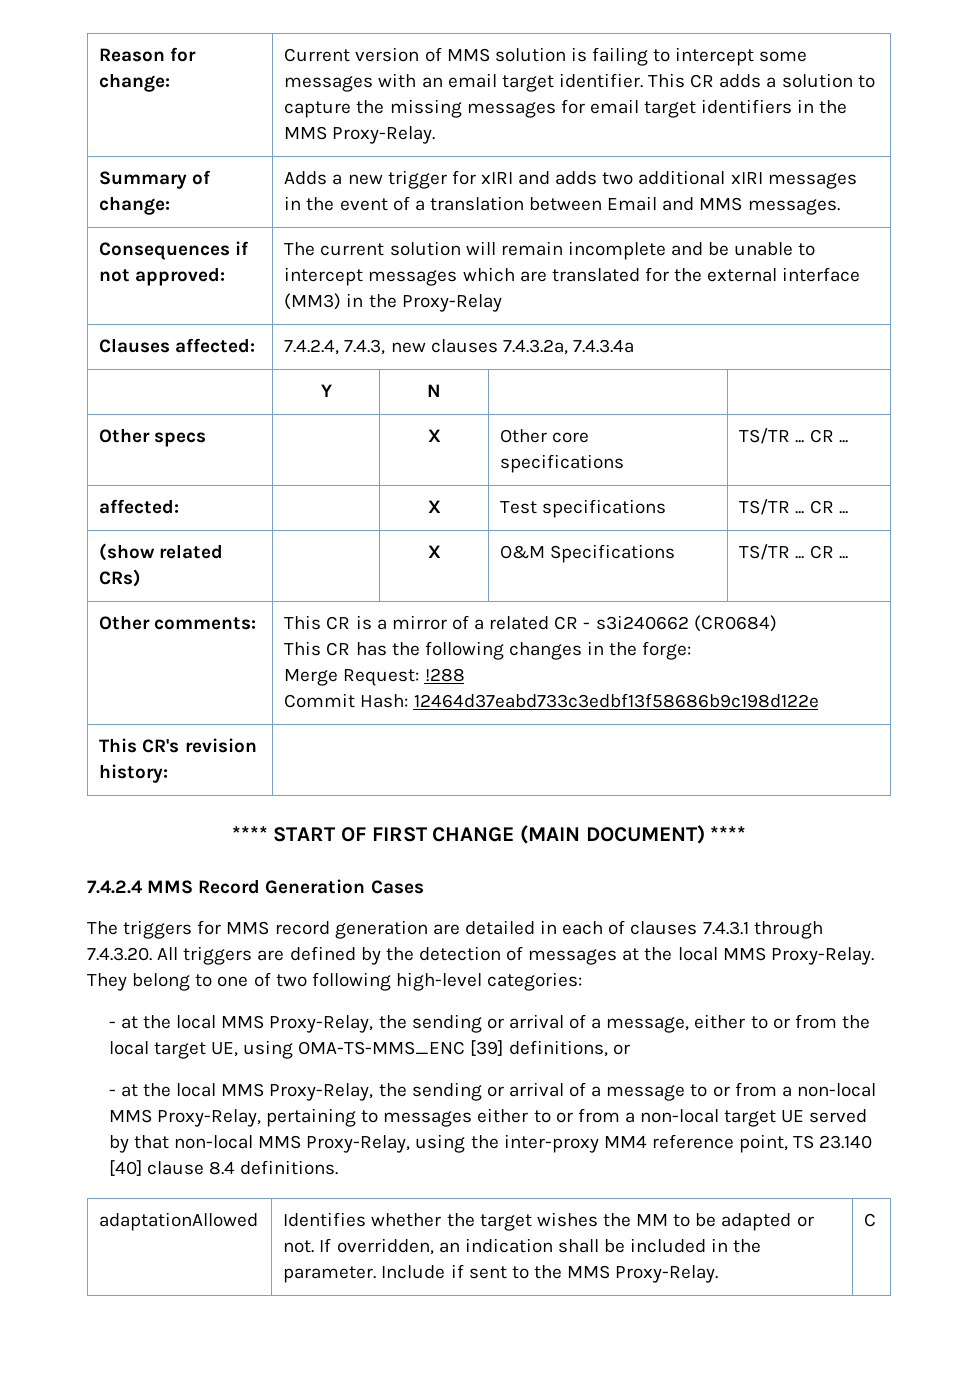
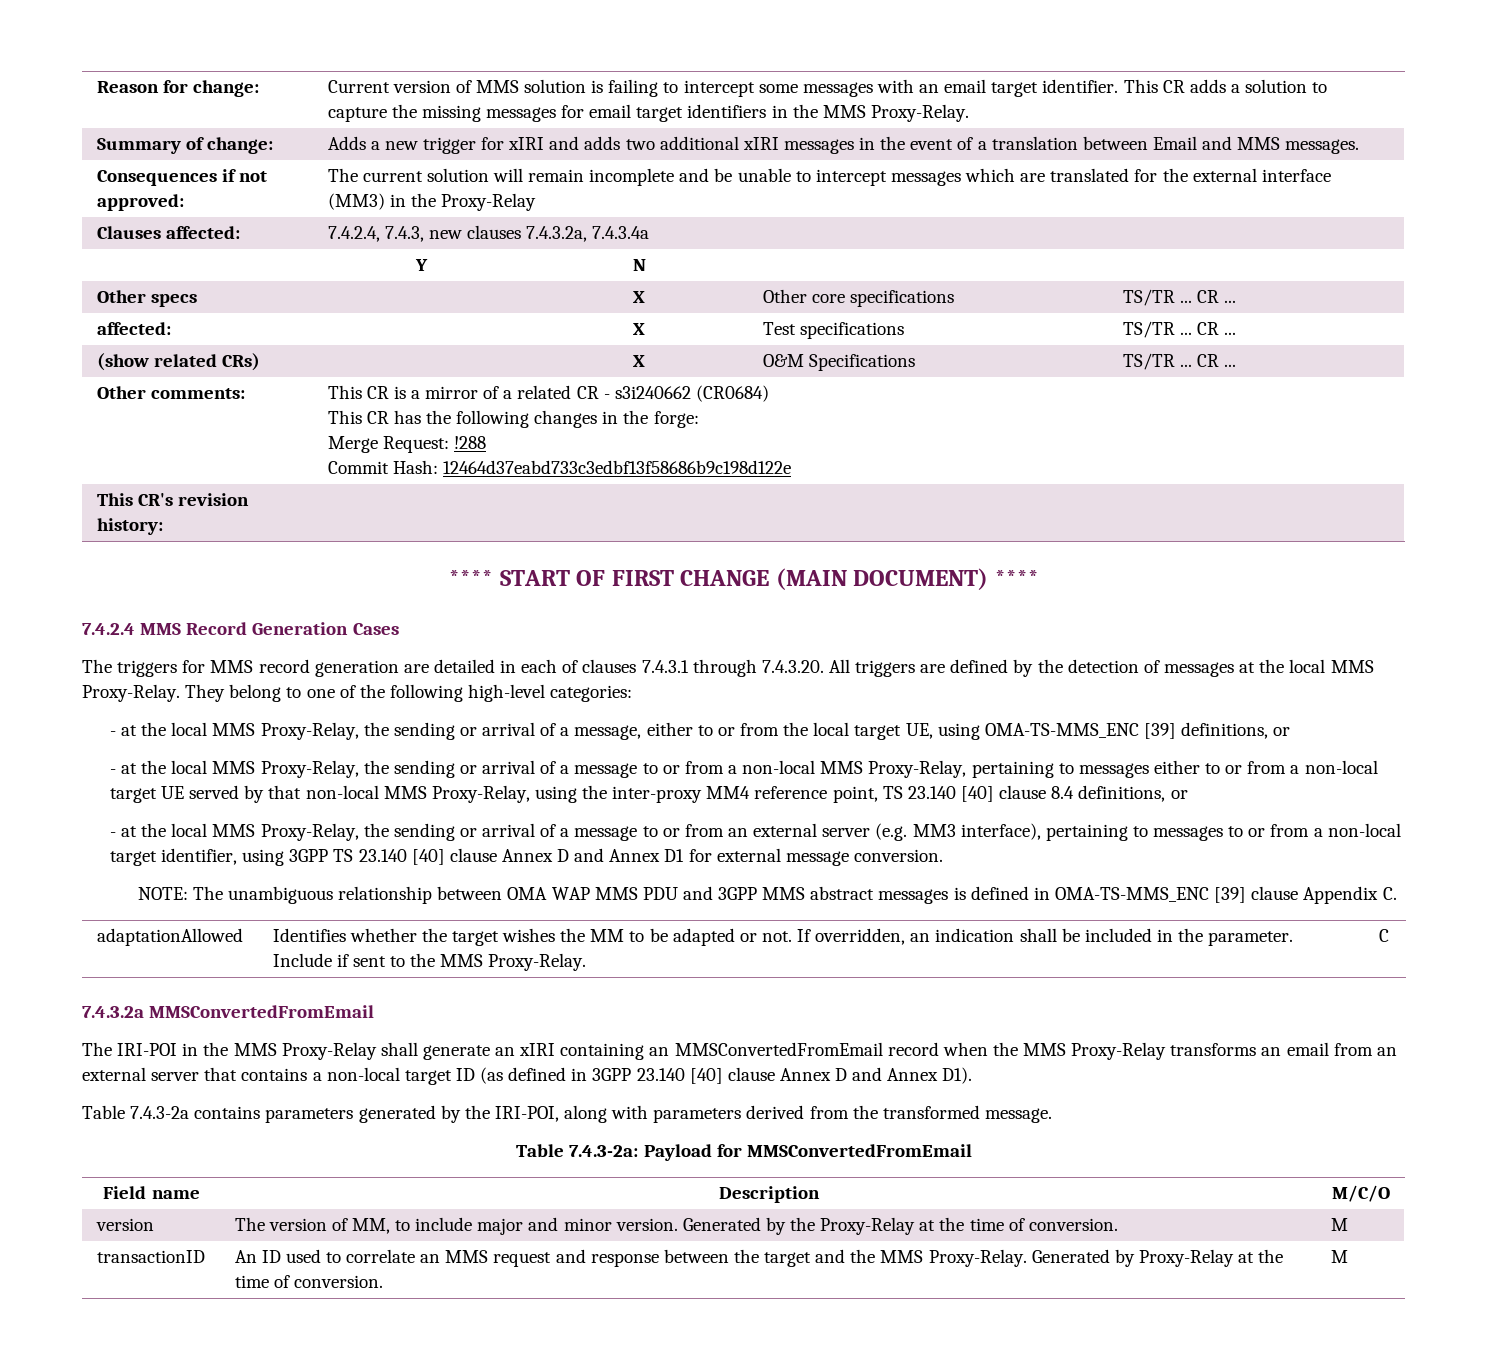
- They belong to one of two following high-level categories:
+ They belong to one of the following high-level categories:
- - at the local MMS Proxy-Relay, the sending or arrival of a message to or from a non-local MMS Proxy-Relay, pertaining to messages either to or from a non-local target UE served by that non-local MMS Proxy-Relay, using the inter-proxy MM4 reference point, TS 23.140 [40] clause 8.4 definitions.
+ - at the local MMS Proxy-Relay, the sending or arrival of a message to or from a non-local MMS Proxy-Relay, pertaining to messages either to or from a non-local target UE served by that non-local MMS Proxy-Relay, using the inter-proxy MM4 reference point, TS 23.140 [40] clause 8.4 definitions, or
+ - at the local MMS Proxy-Relay, the sending or arrival of a message to or from an external server (e.g. MM3 interface), pertaining to messages to or from a non-local target identifier, using 3GPP TS 23.140 [40] clause Annex D and Annex D1 for external message conversion.
+ NOTE: The unambiguous relationship between OMA WAP MMS PDU and 3GPP MMS abstract messages is defined in OMA-TS-MMS_ENC [39] clause Appendix C.
+ 7.4.3.2a MMSConvertedFromEmail
+ The IRI-POI in the MMS Proxy-Relay shall generate an xIRI containing an MMSConvertedFromEmail record when the MMS Proxy-Relay transforms an email from an external server that contains a non-local target ID (as defined in 3GPP 23.140 [40] clause Annex D and Annex D1).
+ Table 7.4.3-2a contains parameters generated by the IRI-POI, along with parameters derived from the transformed message.
+ Table 7.4.3-2a: Payload for MMSConvertedFromEmail
+ Field name | Description | M/C/O
+ version | The version of MM, to include major and minor version. Generated by the Proxy-Relay at the time of conversion. | M
+ transactionID | An ID used to correlate an MMS request and response between the target and the MMS Proxy-Relay. Generated by Proxy-Relay at the time of conversion. | M

